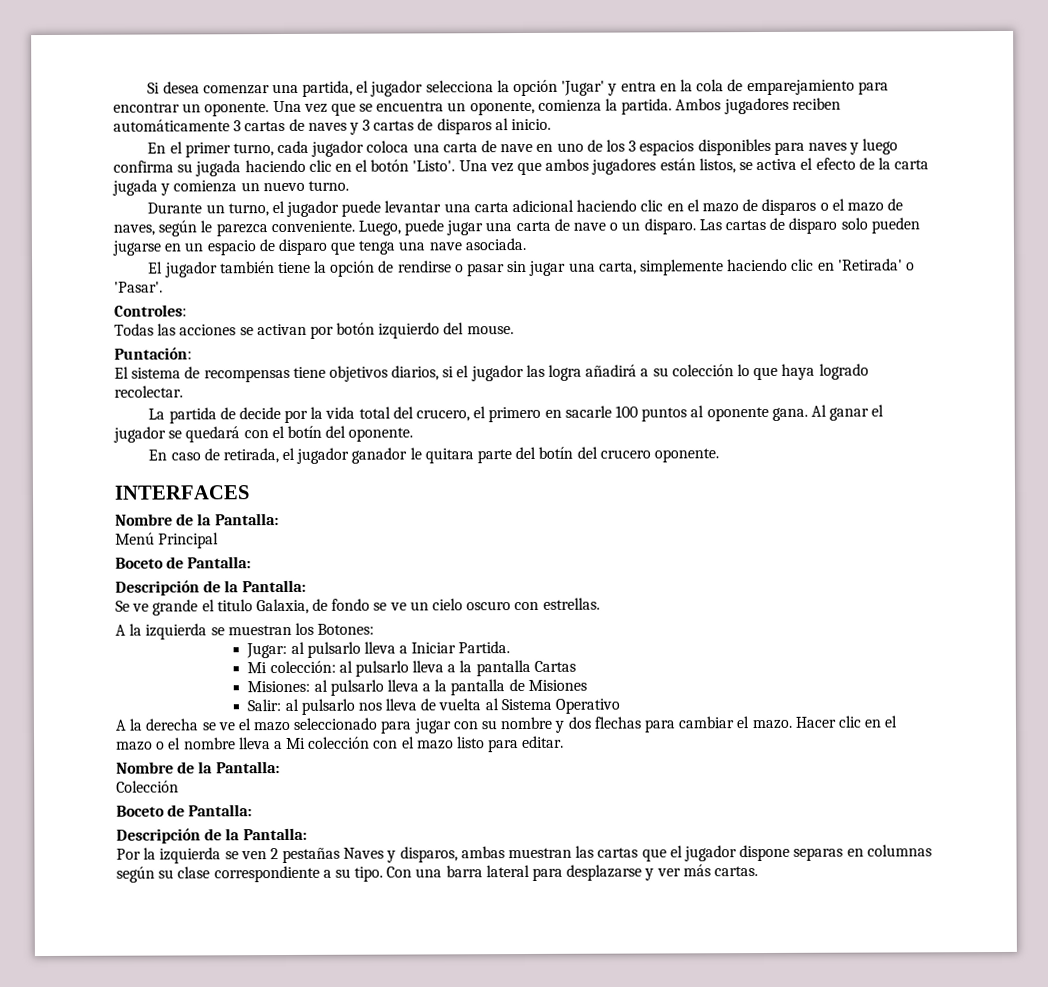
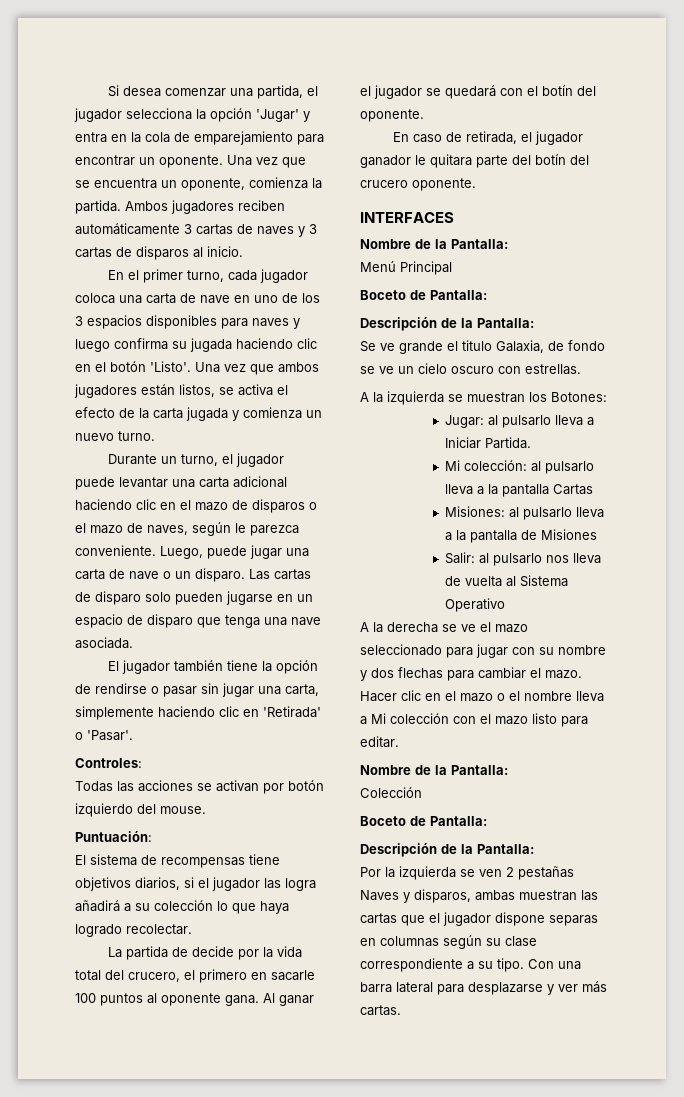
- Puntación:
+ Puntuación:

